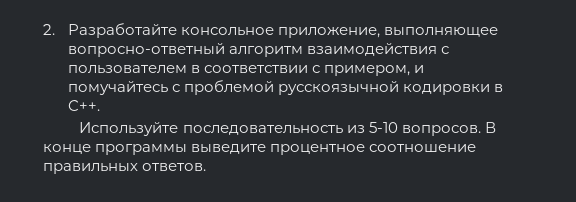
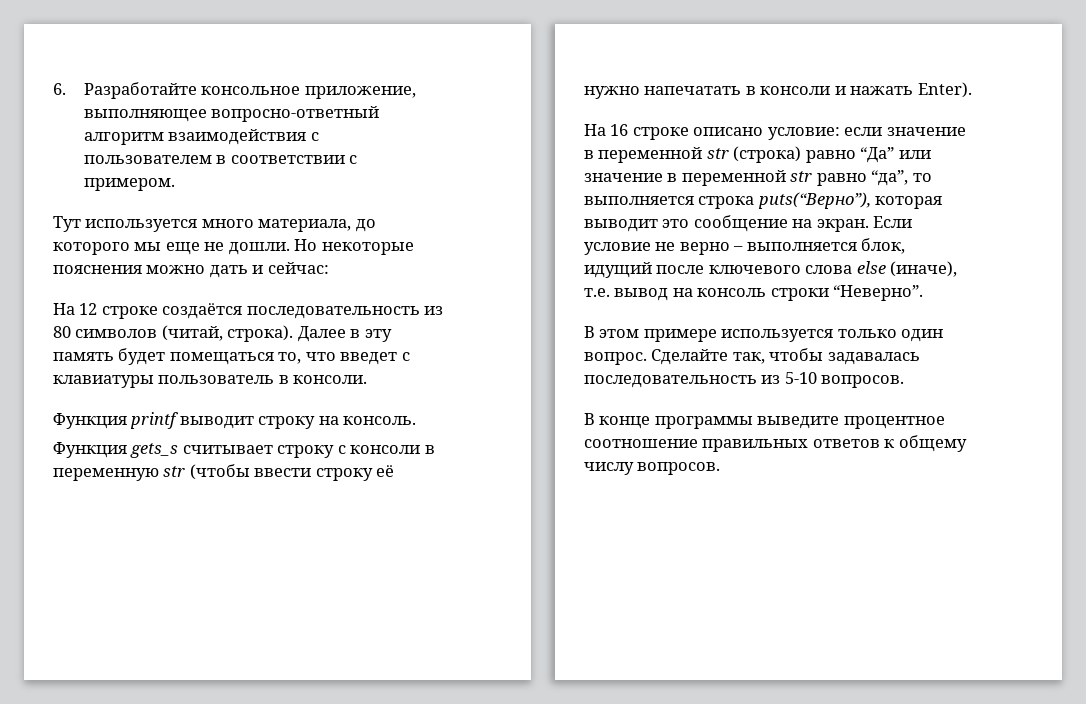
- 2. Разработайте консольное приложение, выполняющее вопросно-ответный алгоритм взаимодействия с пользователем в соответствии с примером, и помучайтесь с проблемой русскоязычной кодировки в C++.
- Используйте последовательность из 5-10 вопросов. В конце программы выведите процентное соотношение правильных ответов.
+ 6. Разработайте консольное приложение, выполняющее вопросно-ответный алгоритм взаимодействия с пользователем в соответствии с примером.
+ Тут используется много материала, до которого мы еще не дошли. Но некоторые пояснения можно дать и сейчас:
+ На 12 строке создаётся последовательность из 80 символов (читай, строка). Далее в эту память будет помещаться то, что введет с клавиатуры пользователь в консоли.
+ Функция printf выводит строку на консоль.
+ Функция gets_s считывает строку с консоли в переменную str (чтобы ввести строку её нужно напечатать в консоли и нажать Enter).
+ На 16 строке описано условие: если значение в переменной str (строка) равно “Да” или значение в переменной str равно “да”, то выполняется строка puts(“Верно”), которая выводит это сообщение на экран. Если условие не верно – выполняется блок, идущий после ключевого слова else (иначе), т.е. вывод на консоль строки “Неверно”.
+ В этом примере используется только один вопрос. Сделайте так, чтобы задавалась последовательность из 5-10 вопросов.
+ В конце программы выведите процентное соотношение правильных ответов к общему числу вопросов.

